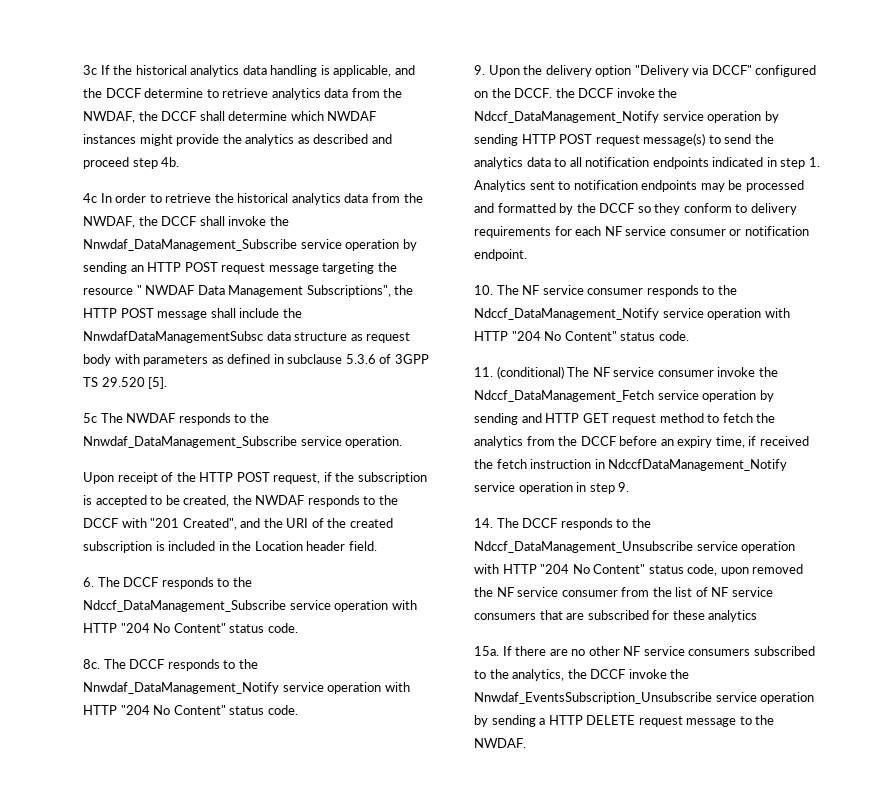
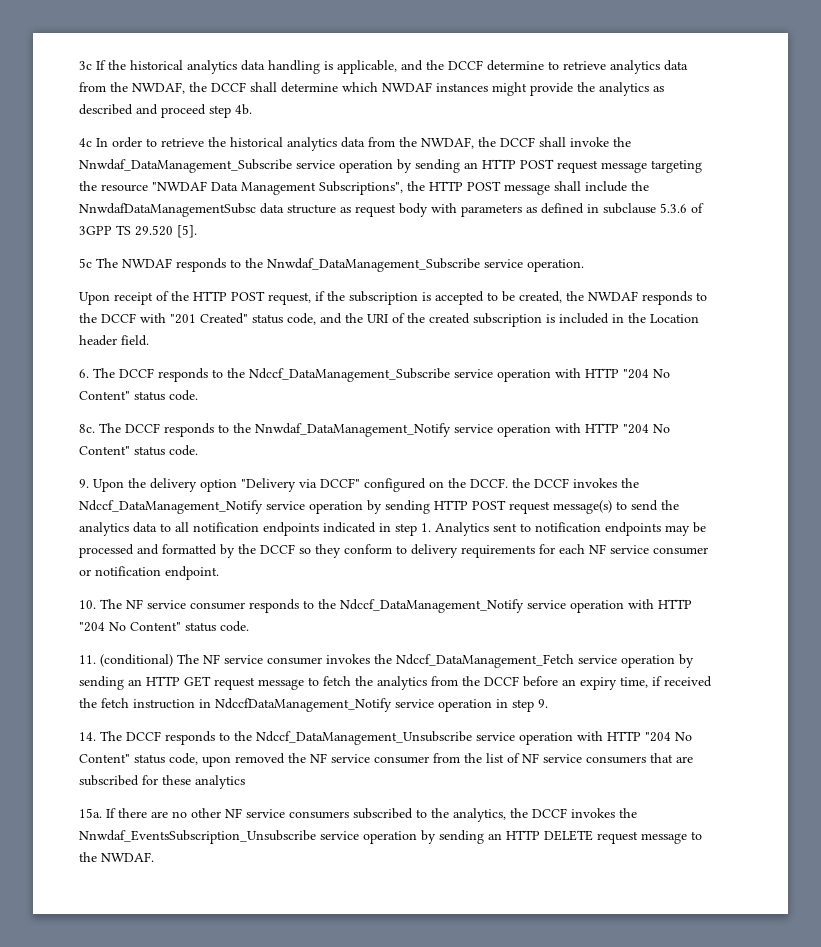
- 4c In order to retrieve the historical analytics data from the NWDAF, the DCCF shall invoke the Nnwdaf_DataManagement_Subscribe service operation by sending an HTTP POST request message targeting the resource " NWDAF Data Management Subscriptions", the HTTP POST message shall include the NnwdafDataManagementSubsc data structure as request body with parameters as defined in subclause 5.3.6 of 3GPP TS 29.520 [5].
+ 4c In order to retrieve the historical analytics data from the NWDAF, the DCCF shall invoke the Nnwdaf_DataManagement_Subscribe service operation by sending an HTTP POST request message targeting the resource "NWDAF Data Management Subscriptions", the HTTP POST message shall include the NnwdafDataManagementSubsc data structure as request body with parameters as defined in subclause 5.3.6 of 3GPP TS 29.520 [5].
- Upon receipt of the HTTP POST request, if the subscription is accepted to be created, the NWDAF responds to the DCCF with "201 Created", and the URI of the created subscription is included in the Location header field.
+ Upon receipt of the HTTP POST request, if the subscription is accepted to be created, the NWDAF responds to the DCCF with "201 Created" status code, and the URI of the created subscription is included in the Location header field.
- 9. Upon the delivery option "Delivery via DCCF" configured on the DCCF. the DCCF invoke the Ndccf_DataManagement_Notify service operation by sending HTTP POST request message(s) to send the analytics data to all notification endpoints indicated in step 1. Analytics sent to notification endpoints may be processed and formatted by the DCCF so they conform to delivery requirements for each NF service consumer or notification endpoint.
+ 9. Upon the delivery option "Delivery via DCCF" configured on the DCCF. the DCCF invokes the Ndccf_DataManagement_Notify service operation by sending HTTP POST request message(s) to send the analytics data to all notification endpoints indicated in step 1. Analytics sent to notification endpoints may be processed and formatted by the DCCF so they conform to delivery requirements for each NF service consumer or notification endpoint.
- 11. (conditional) The NF service consumer invoke the Ndccf_DataManagement_Fetch service operation by sending and HTTP GET request method to fetch the analytics from the DCCF before an expiry time, if received the fetch instruction in NdccfDataManagement_Notify service operation in step 9.
+ 11. (conditional) The NF service consumer invokes the Ndccf_DataManagement_Fetch service operation by sending an HTTP GET request message to fetch the analytics from the DCCF before an expiry time, if received the fetch instruction in NdccfDataManagement_Notify service operation in step 9.
- If there are no other NF service consumers subscribed to the analytics, the DCCF invoke the Nnwdaf_EventsSubscription_Unsubscribe service operation by sending a HTTP DELETE request message to the NWDAF.
+ If there are no other NF service consumers subscribed to the analytics, the DCCF invokes the Nnwdaf_EventsSubscription_Unsubscribe service operation by sending an HTTP DELETE request message to the NWDAF.

